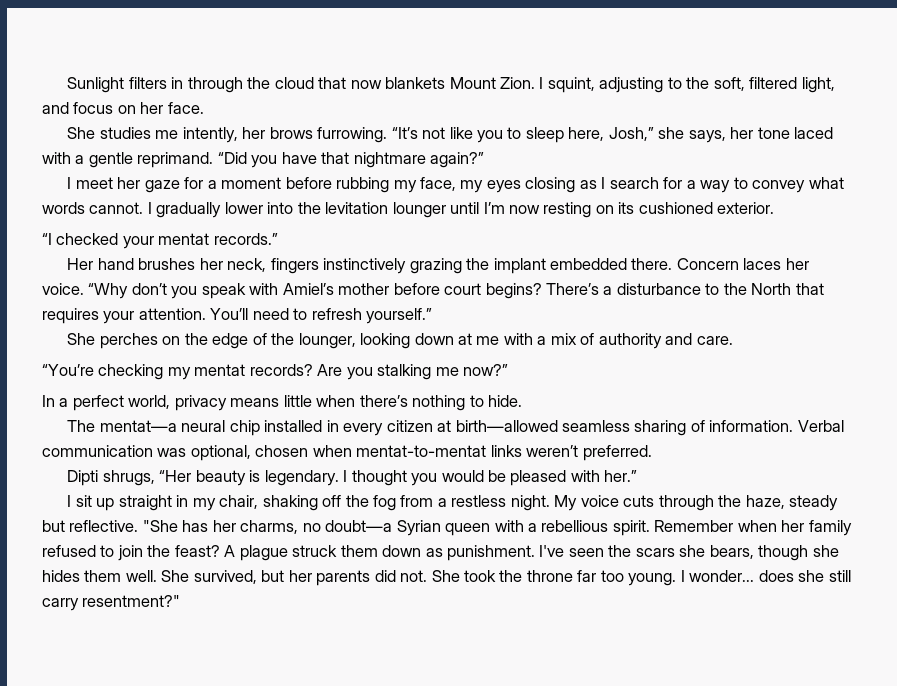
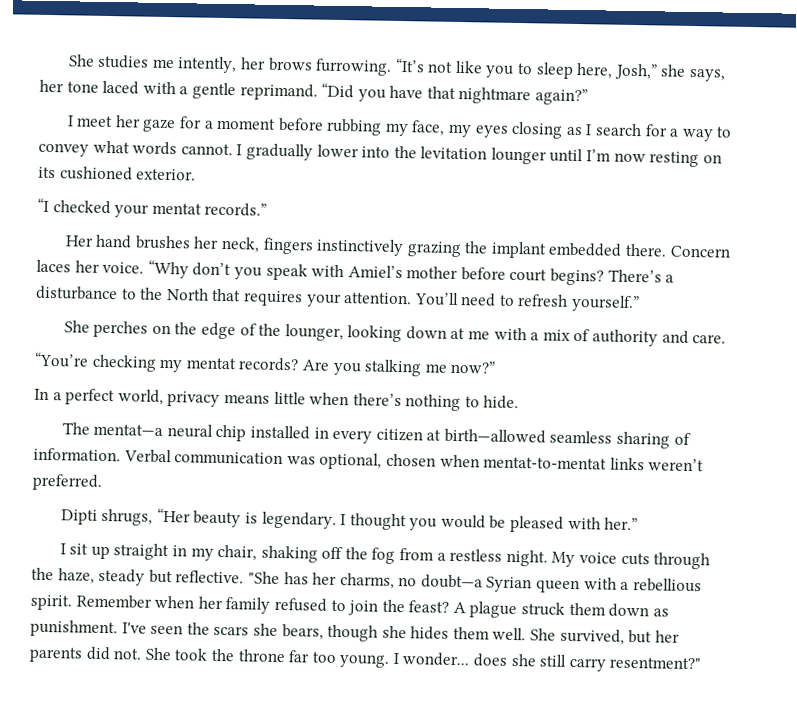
- Sunlight filters in through the cloud that now blankets Mount Zion. I squint, adjusting to the soft, filtered light, and focus on her face.

